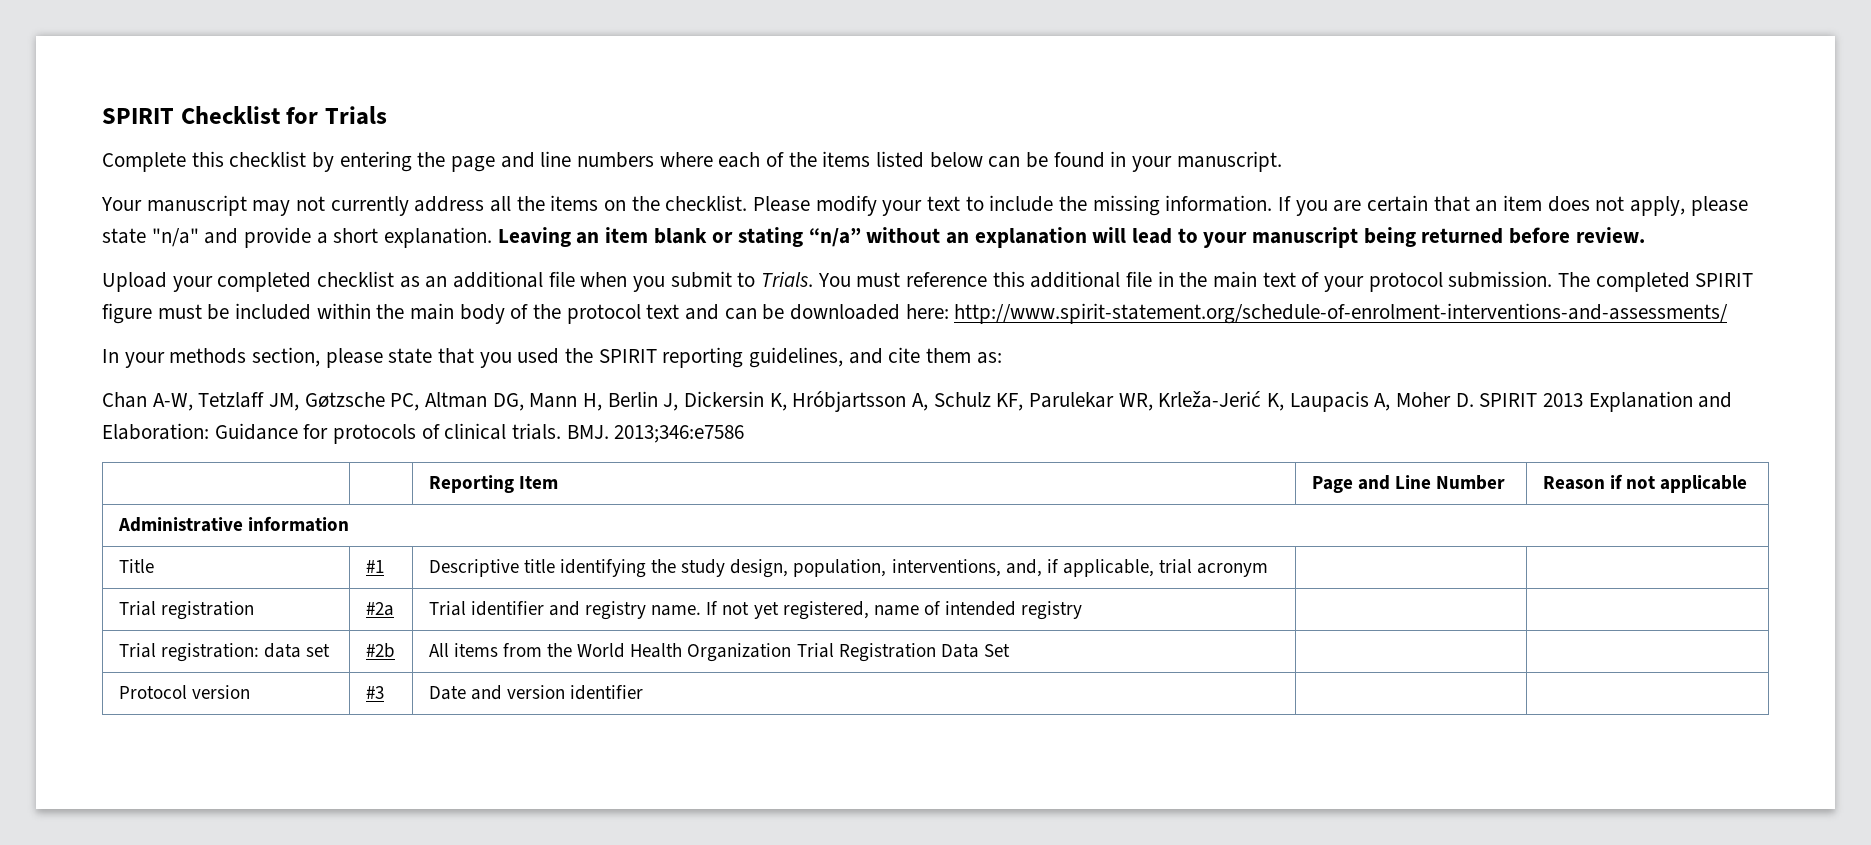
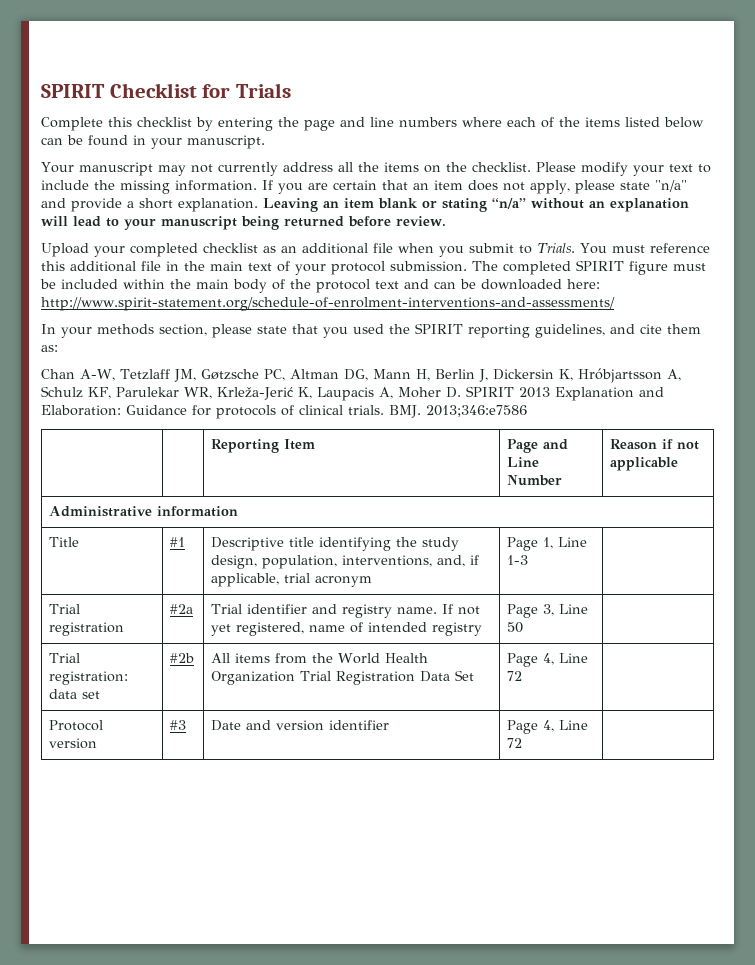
- Title | #1 | Descriptive title identifying the study design, population, interventions, and, if applicable, trial acronym | |
+ Title | #1 | Descriptive title identifying the study design, population, interventions, and, if applicable, trial acronym | Page 1, Line 1-3 |
- Trial registration | #2a | Trial identifier and registry name. If not yet registered, name of intended registry | |
+ Trial registration | #2a | Trial identifier and registry name. If not yet registered, name of intended registry | Page 3, Line 50 |
- Trial registration: data set | #2b | All items from the World Health Organization Trial Registration Data Set | |
+ Trial registration: data set | #2b | All items from the World Health Organization Trial Registration Data Set | Page 4, Line 72 |
- Protocol version | #3 | Date and version identifier | |
+ Protocol version | #3 | Date and version identifier | Page 4, Line 72 |

